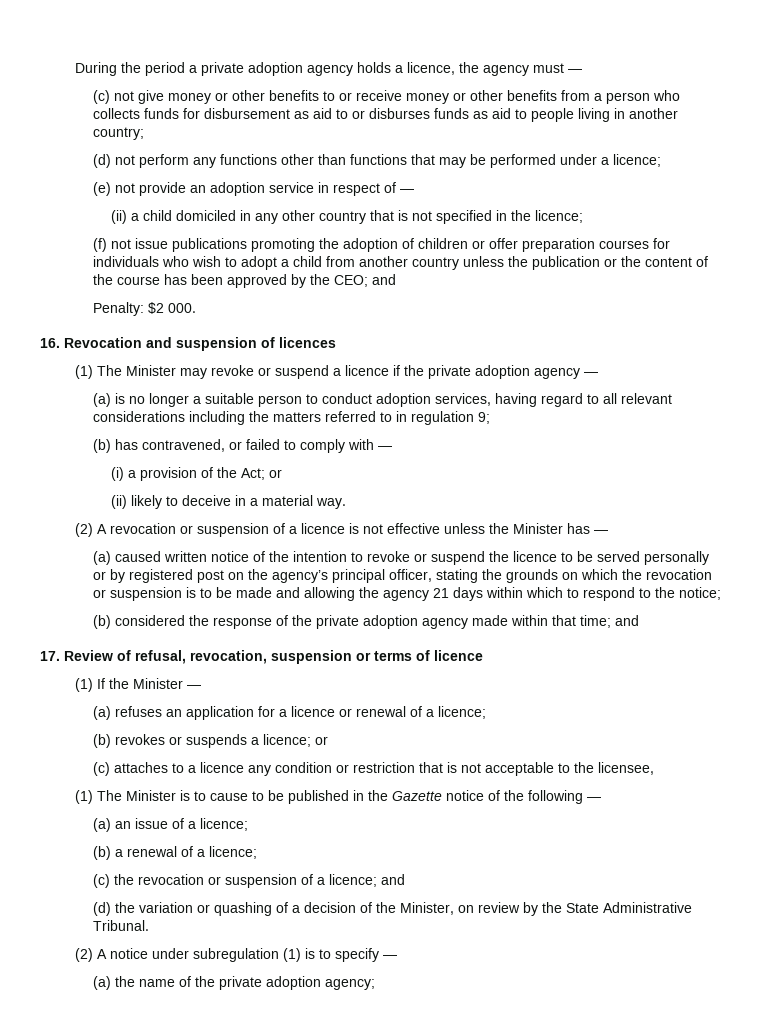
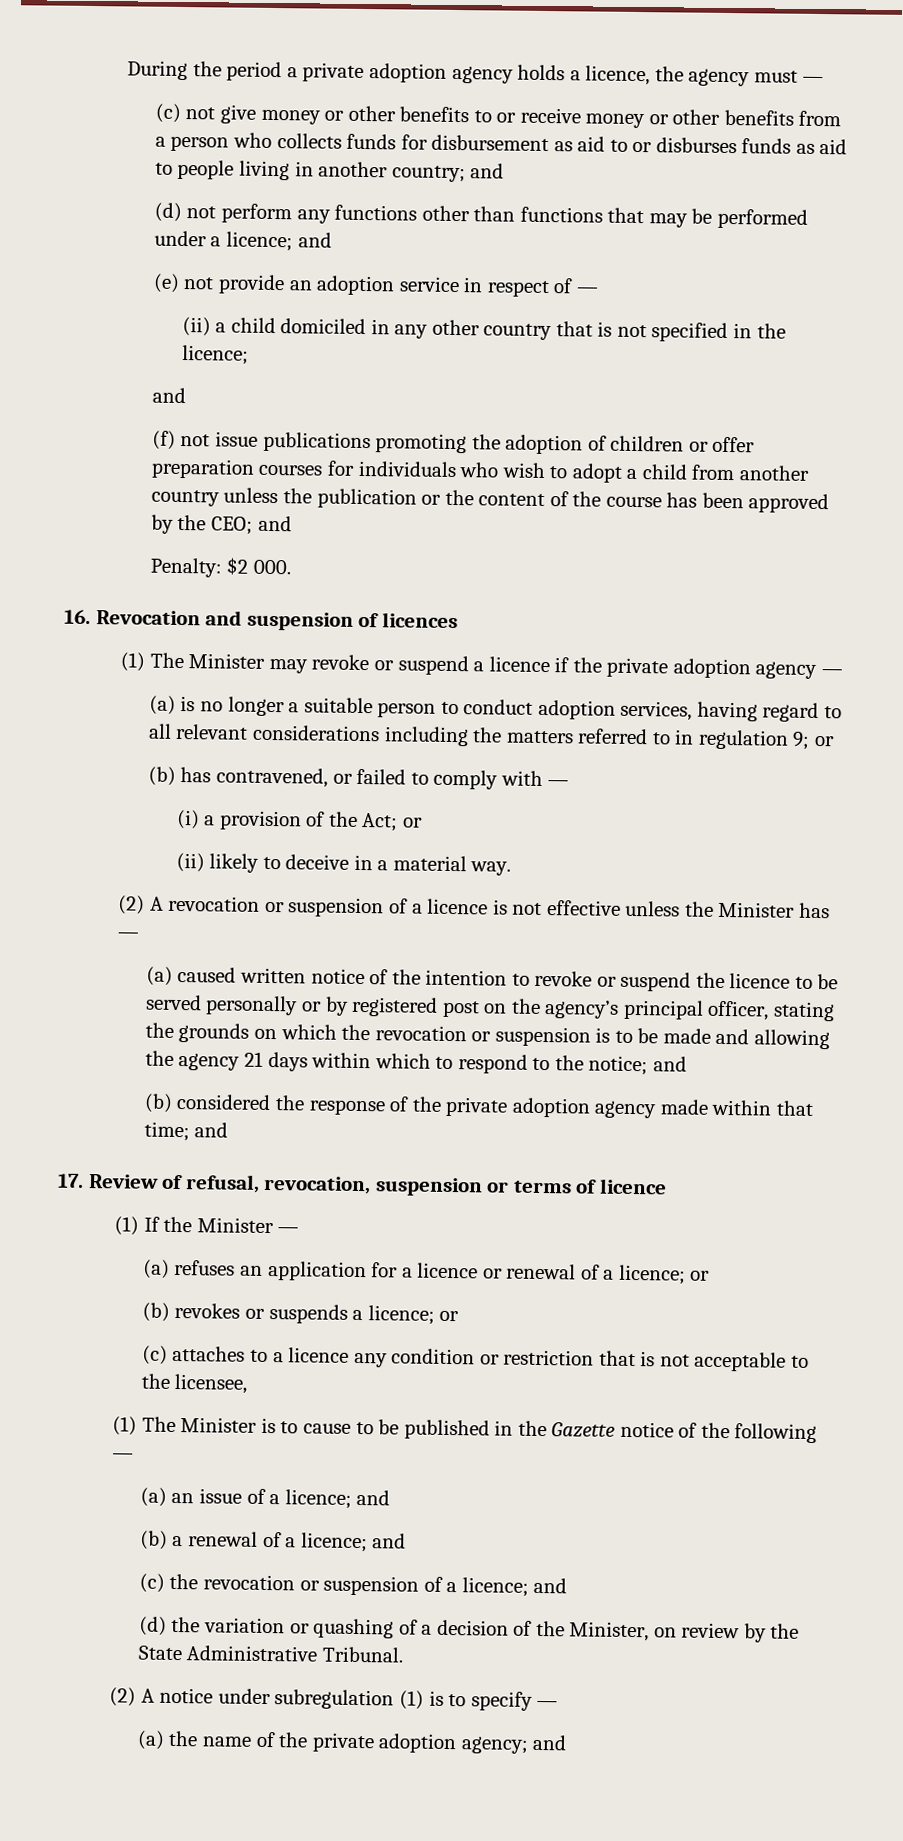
- (c) not give money or other benefits to or receive money or other benefits from a person who collects funds for disbursement as aid to or disburses funds as aid to people living in another country;
+ (c) not give money or other benefits to or receive money or other benefits from a person who collects funds for disbursement as aid to or disburses funds as aid to people living in another country; and
- (d) not perform any functions other than functions that may be performed under a licence;
+ (d) not perform any functions other than functions that may be performed under a licence; and
  (ii) a child domiciled in any other country that is not specified in the licence;
+ and
- (a) is no longer a suitable person to conduct adoption services, having regard to all relevant considerations including the matters referred to in regulation 9;
+ (a) is no longer a suitable person to conduct adoption services, having regard to all relevant considerations including the matters referred to in regulation 9; or
- (a) caused written notice of the intention to revoke or suspend the licence to be served personally or by registered post on the agency’s principal officer, stating the grounds on which the revocation or suspension is to be made and allowing the agency 21 days within which to respond to the notice;
+ (a) caused written notice of the intention to revoke or suspend the licence to be served personally or by registered post on the agency’s principal officer, stating the grounds on which the revocation or suspension is to be made and allowing the agency 21 days within which to respond to the notice; and
- (a) refuses an application for a licence or renewal of a licence;
+ (a) refuses an application for a licence or renewal of a licence; or
- (a) an issue of a licence;
+ (a) an issue of a licence; and
- (b) a renewal of a licence;
+ (b) a renewal of a licence; and
- (a) the name of the private adoption agency;
+ (a) the name of the private adoption agency; and

